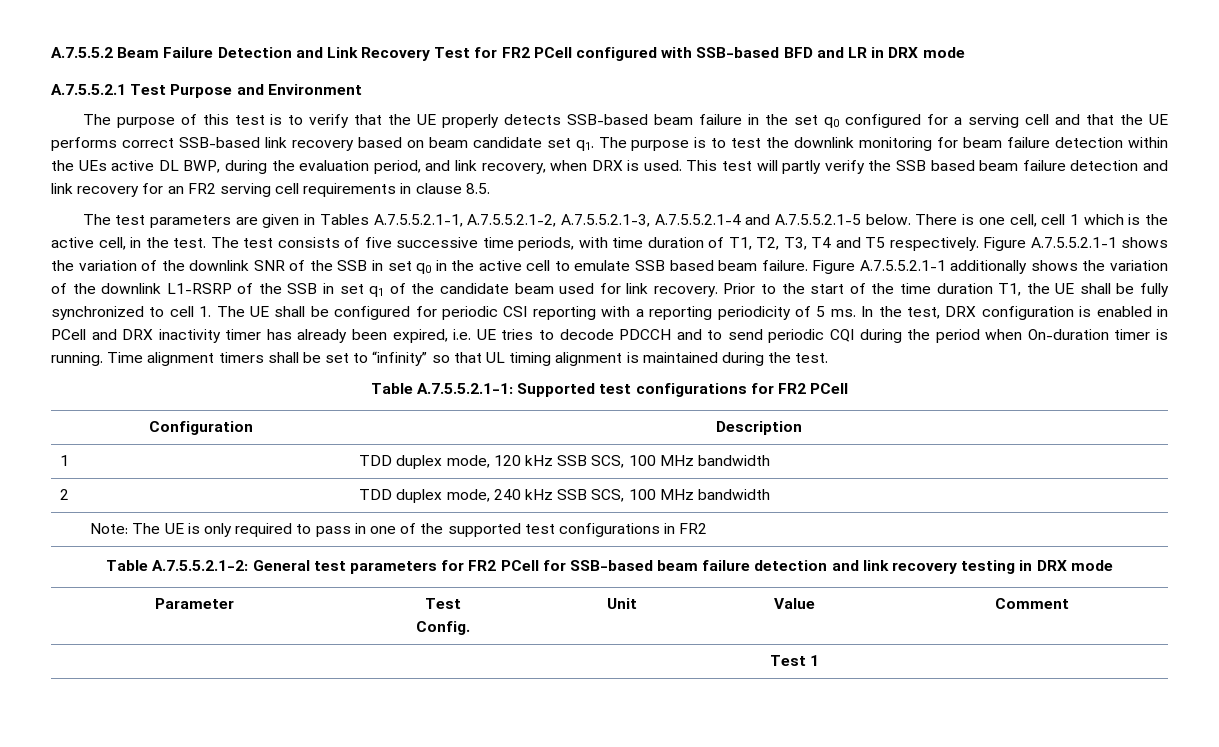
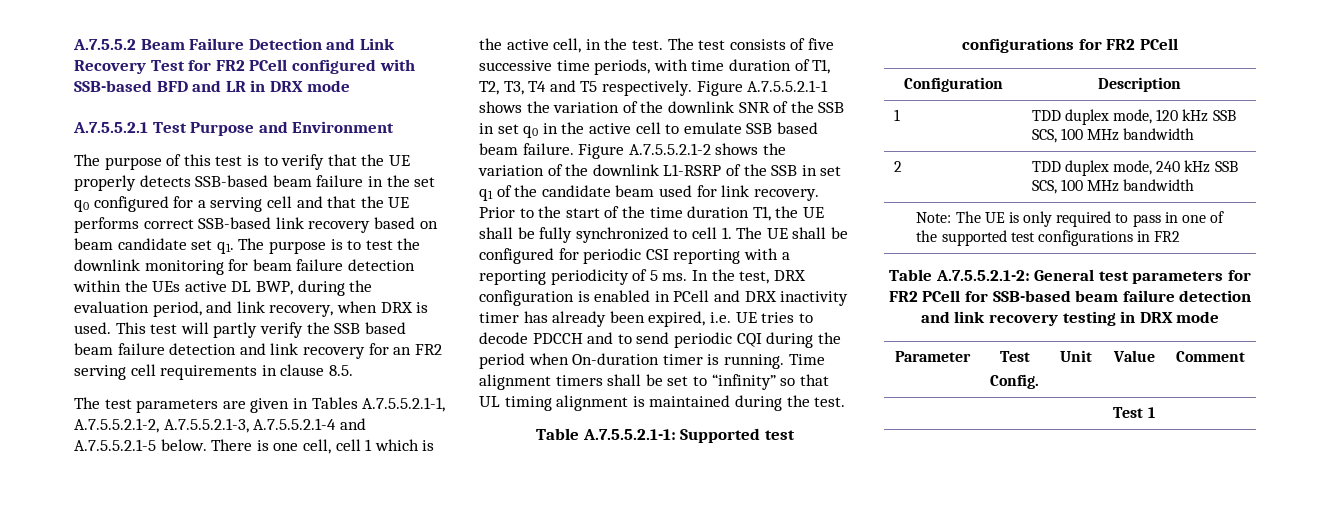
- Figure A.7.5.5.2.1-1 additionally shows the variation of the downlink L1-RSRP of the SSB in set q1 of the candidate beam used for link recovery.
+ Figure A.7.5.5.2.1-2 shows the variation of the downlink L1-RSRP of the SSB in set q1 of the candidate beam used for link recovery.

